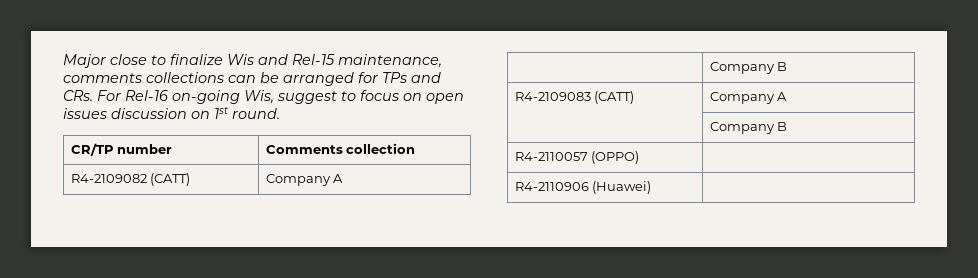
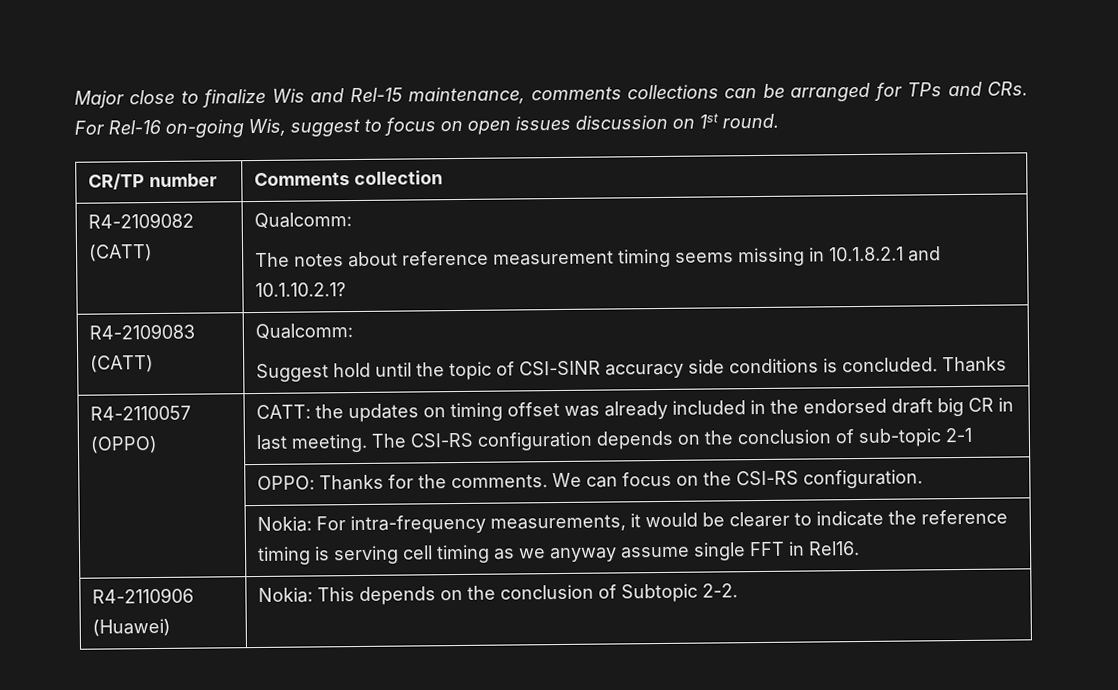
- R4-2109082 (CATT) | Company A
- | Company B
- R4-2109083 (CATT) | Company A
- | Company B
- R4-2110057 (OPPO) |
- R4-2110906 (Huawei) |
+ R4-2109082 (CATT) | Qualcomm:
+ The notes about reference measurement timing seems missing in 10.1.8.2.1 and 10.1.10.2.1?
+ R4-2109083 (CATT) | Qualcomm:
+ Suggest hold until the topic of CSI-SINR accuracy side conditions is concluded. Thanks
+ R4-2110057 (OPPO) | CATT: the updates on timing offset was already included in the endorsed draft big CR in last meeting. The CSI-RS configuration depends on the conclusion of sub-topic 2-1
+ | OPPO: Thanks for the comments. We can focus on the CSI-RS configuration.
+ | Nokia: For intra-frequency measurements, it would be clearer to indicate the reference timing is serving cell timing as we anyway assume single FFT in Rel16.
+ R4-2110906 (Huawei) | Nokia: This depends on the conclusion of Subtopic 2-2.

